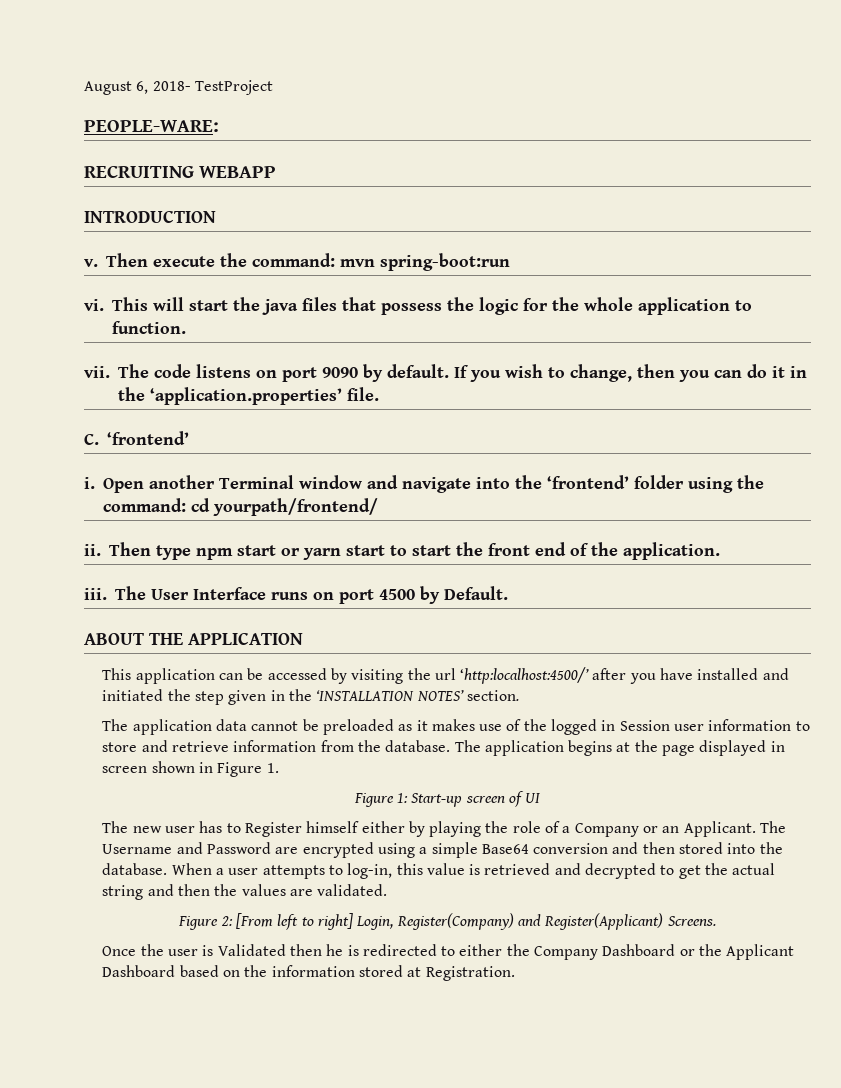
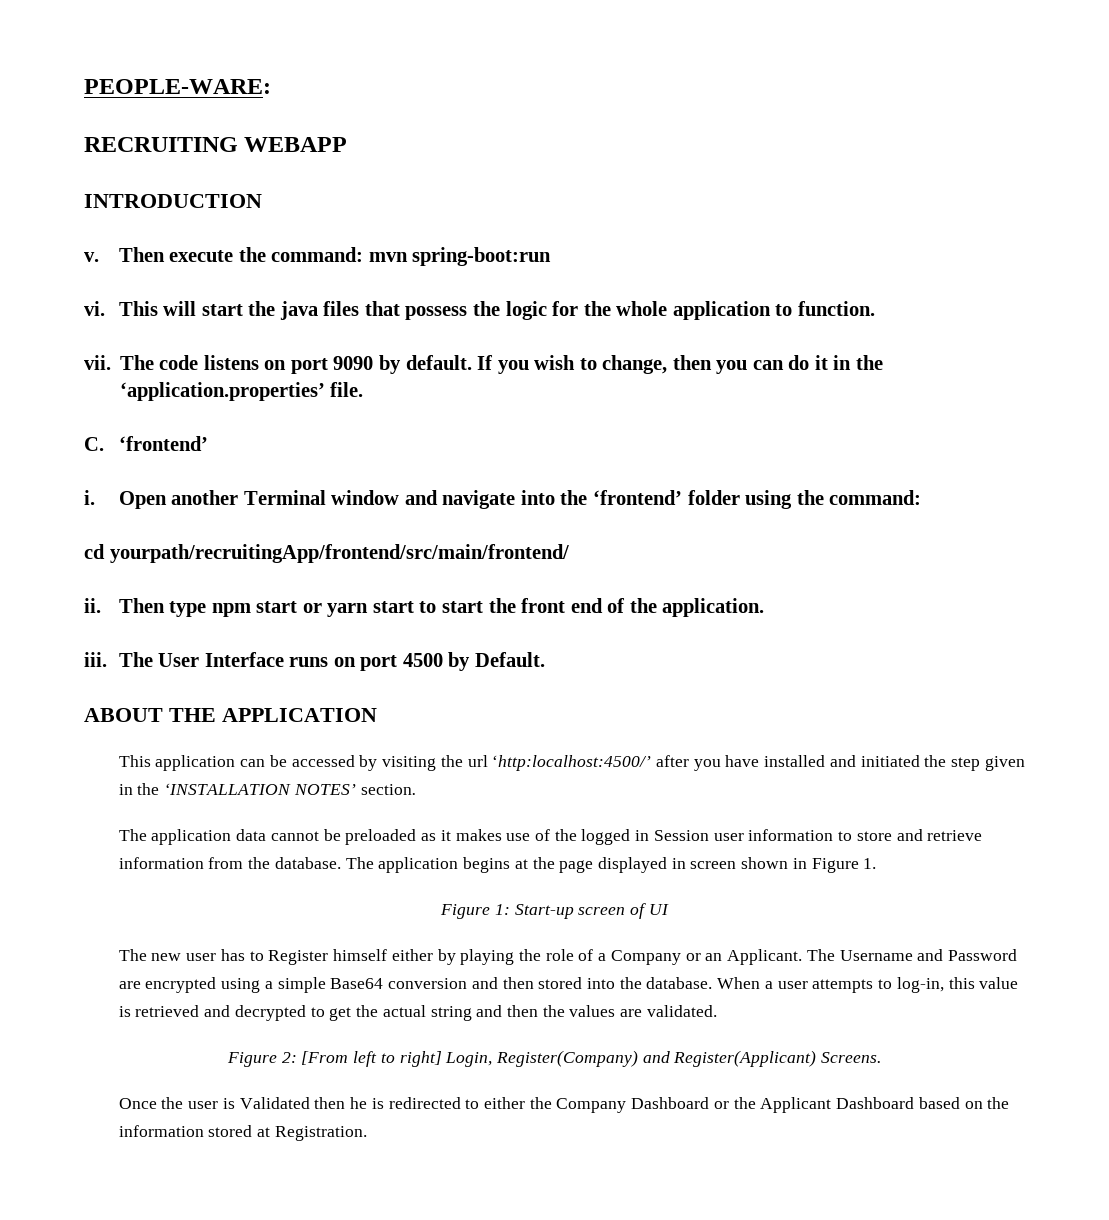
- August 6, 2018- TestProject
- Open another Terminal window and navigate into the ‘frontend’ folder using the command: cd yourpath/frontend/
+ Open another Terminal window and navigate into the ‘frontend’ folder using the command:
+ cd yourpath/recruitingApp/frontend/src/main/frontend/

